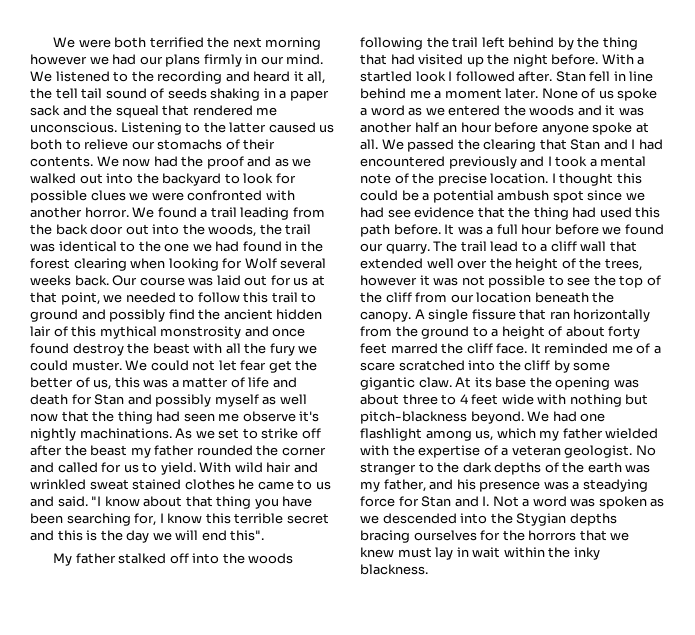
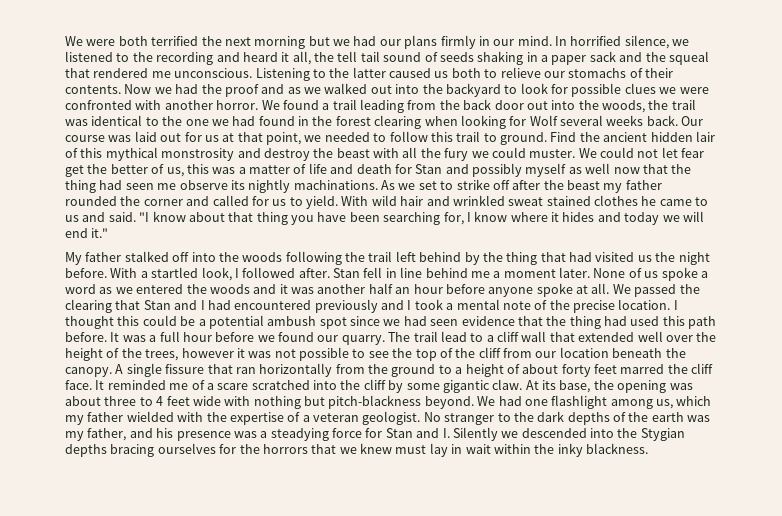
- We were both terrified the next morning however we had our plans firmly in our mind.
+ We were both terrified the next morning but we had our plans firmly in our mind.
- We listened to the recording and heard it all, the tell tail sound of seeds shaking in a paper sack and the squeal that rendered me unconscious.
+ In horrified silence, we listened to the recording and heard it all, the tell tail sound of seeds shaking in a paper sack and the squeal that rendered me unconscious.
- We now had the proof and as we walked out into the backyard to look for possible clues we were confronted with another horror.
+ Now we had the proof and as we walked out into the backyard to look for possible clues we were confronted with another horror.
- Our course was laid out for us at that point, we needed to follow this trail to ground and possibly find the ancient hidden lair of this mythical monstrosity and once found destroy the beast with all the fury we could muster.
+ Our course was laid out for us at that point, we needed to follow this trail to ground. Find the ancient hidden lair of this mythical monstrosity and destroy the beast with all the fury we could muster.
- We could not let fear get the better of us, this was a matter of life and death for Stan and possibly myself as well now that the thing had seen me observe it's nightly machinations.
+ We could not let fear get the better of us, this was a matter of life and death for Stan and possibly myself as well now that the thing had seen me observe its nightly machinations.
- "I know about that thing you have been searching for, I know this terrible secret and this is the day we will end this".
+ "I know about that thing you have been searching for, I know where it hides and today we will end it."
- My father stalked off into the woods following the trail left behind by the thing that had visited up the night before.
+ My father stalked off into the woods following the trail left behind by the thing that had visited us the night before.
- With a startled look I followed after.
+ With a startled look, I followed after.
- I thought this could be a potential ambush spot since we had see evidence that the thing had used this path before.
+ I thought this could be a potential ambush spot since we had seen evidence that the thing had used this path before.
- At its base the opening was about three to 4 feet wide with nothing but pitch-blackness beyond.
+ At its base, the opening was about three to 4 feet wide with nothing but pitch-blackness beyond.
- No stranger to the dark depths of the earth was my father, and his presence was a steadying force for Stan and I. Not a word was spoken as we descended into the Stygian depths bracing ourselves for the horrors that we knew must lay in wait within the inky blackness.
+ No stranger to the dark depths of the earth was my father, and his presence was a steadying force for Stan and I. Silently we descended into the Stygian depths bracing ourselves for the horrors that we knew must lay in wait within the inky blackness.

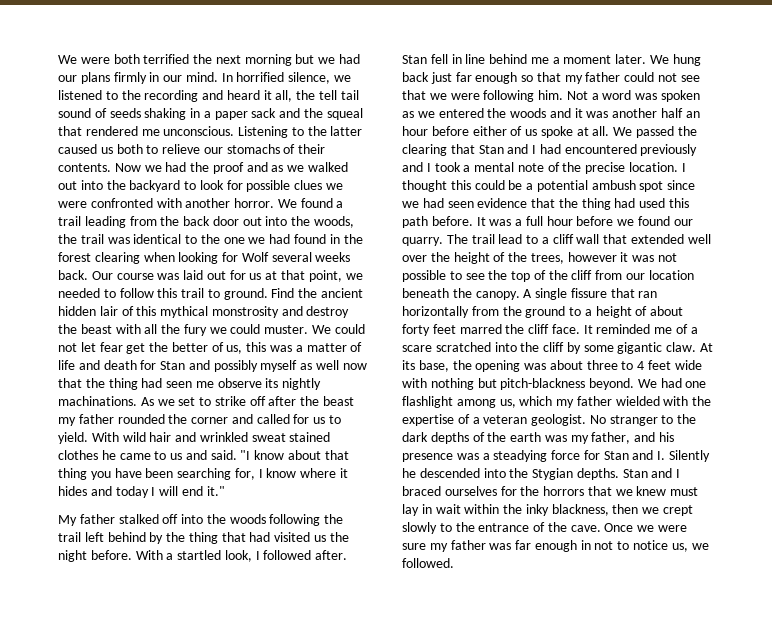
- "I know about that thing you have been searching for, I know where it hides and today we will end it."
+ "I know about that thing you have been searching for, I know where it hides and today I will end it."
- None of us spoke a word as we entered the woods and it was another half an hour before anyone spoke at all.
+ We hung back just far enough so that my father could not see that we were following him. Not a word was spoken as we entered the woods and it was another half an hour before either of us spoke at all.
- No stranger to the dark depths of the earth was my father, and his presence was a steadying force for Stan and I. Silently we descended into the Stygian depths bracing ourselves for the horrors that we knew must lay in wait within the inky blackness.
+ No stranger to the dark depths of the earth was my father, and his presence was a steadying force for Stan and I. Silently he descended into the Stygian depths. Stan and I braced ourselves for the horrors that we knew must lay in wait within the inky blackness, then we crept slowly to the entrance of the cave. Once we were sure my father was far enough in not to notice us, we followed.

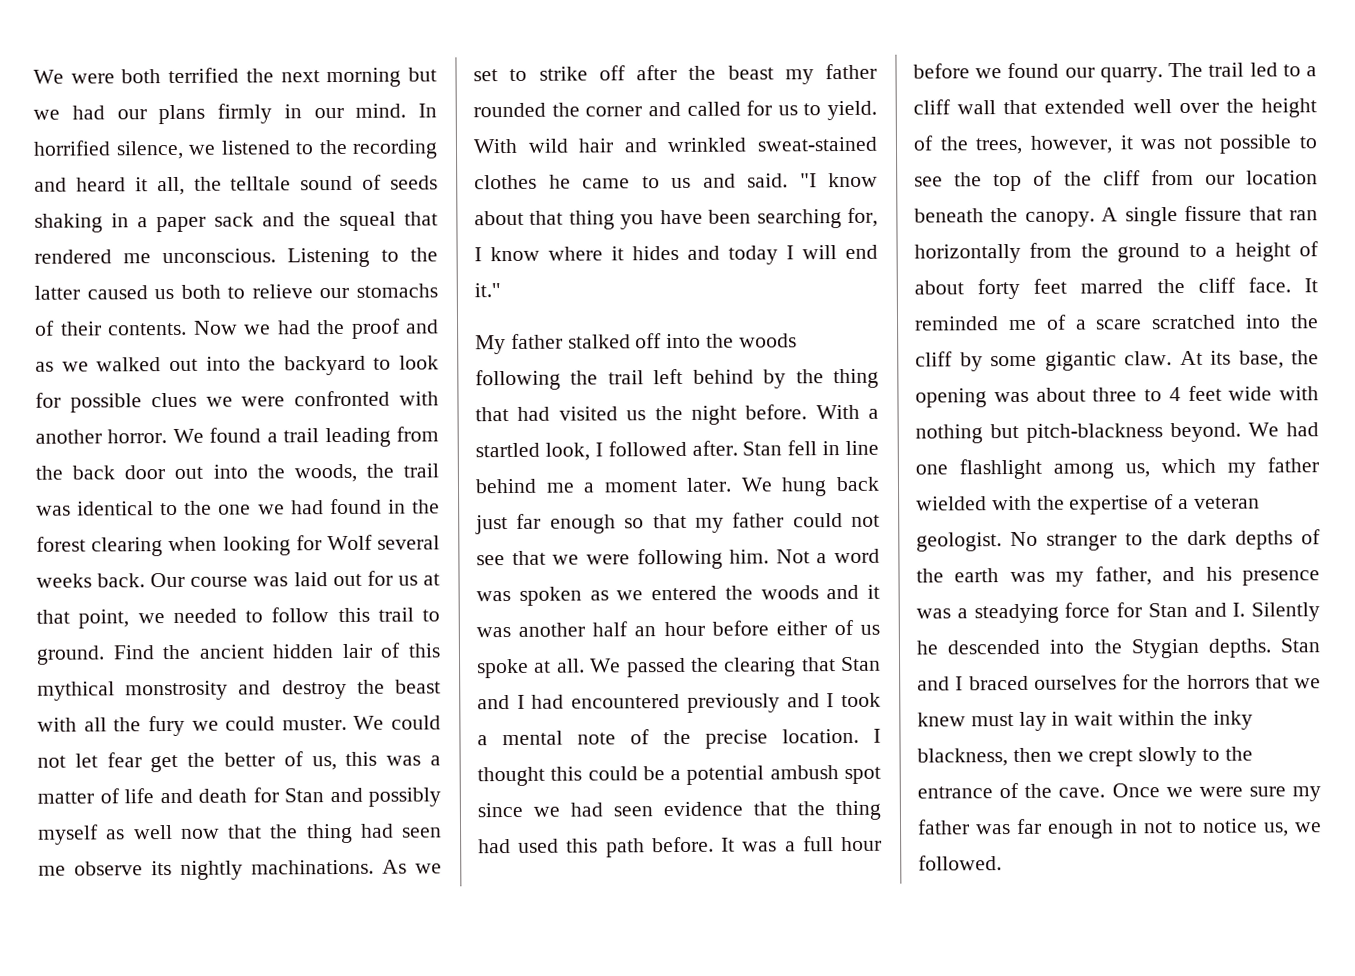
- In horrified silence, we listened to the recording and heard it all, the tell tail sound of seeds shaking in a paper sack and the squeal that rendered me unconscious.
+ In horrified silence, we listened to the recording and heard it all, the telltale sound of seeds shaking in a paper sack and the squeal that rendered me unconscious.
- With wild hair and wrinkled sweat stained clothes he came to us and said.
+ With wild hair and wrinkled sweat-stained clothes he came to us and said.
- The trail lead to a cliff wall that extended well over the height of the trees, however it was not possible to see the top of the cliff from our location beneath the canopy.
+ The trail led to a cliff wall that extended well over the height of the trees, however, it was not possible to see the top of the cliff from our location beneath the canopy.

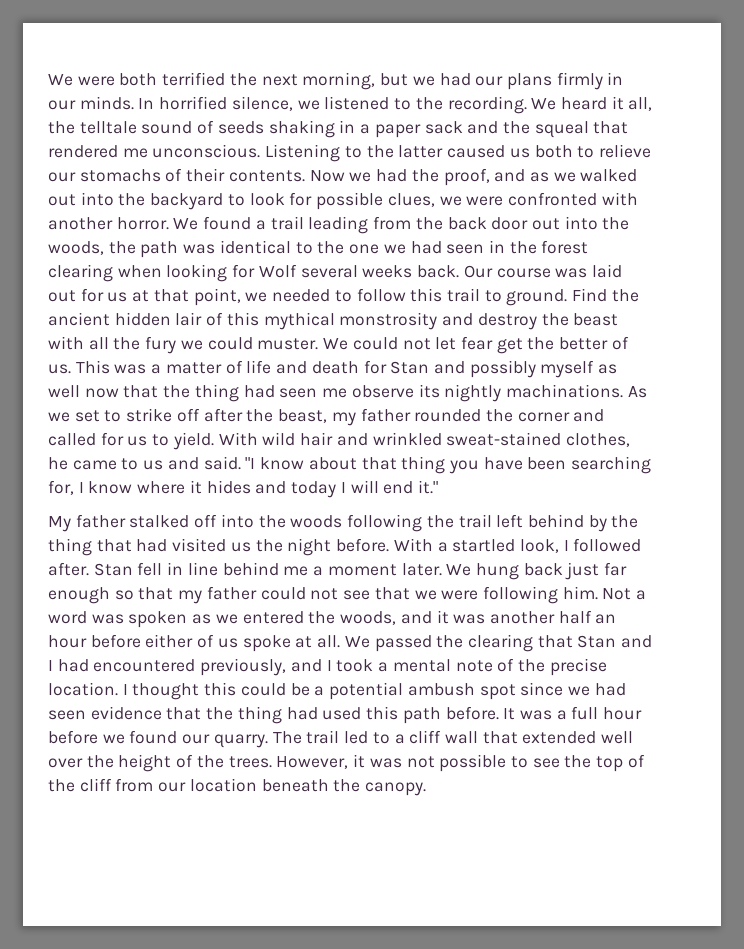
- We were both terrified the next morning but we had our plans firmly in our mind.
+ We were both terrified the next morning, but we had our plans firmly in our minds.
- In horrified silence, we listened to the recording and heard it all, the telltale sound of seeds shaking in a paper sack and the squeal that rendered me unconscious.
+ In horrified silence, we listened to the recording. We heard it all, the telltale sound of seeds shaking in a paper sack and the squeal that rendered me unconscious.
- Now we had the proof and as we walked out into the backyard to look for possible clues we were confronted with another horror.
+ Now we had the proof, and as we walked out into the backyard to look for possible clues, we were confronted with another horror.
- We found a trail leading from the back door out into the woods, the trail was identical to the one we had found in the forest clearing when looking for Wolf several weeks back.
+ We found a trail leading from the back door out into the woods, the path was identical to the one we had seen in the forest clearing when looking for Wolf several weeks back.
- We could not let fear get the better of us, this was a matter of life and death for Stan and possibly myself as well now that the thing had seen me observe its nightly machinations.
+ We could not let fear get the better of us. This was a matter of life and death for Stan and possibly myself as well now that the thing had seen me observe its nightly machinations.
- As we set to strike off after the beast my father rounded the corner and called for us to yield.
+ As we set to strike off after the beast, my father rounded the corner and called for us to yield.
- With wild hair and wrinkled sweat-stained clothes he came to us and said.
+ With wild hair and wrinkled sweat-stained clothes, he came to us and said.
- Not a word was spoken as we entered the woods and it was another half an hour before either of us spoke at all.
+ Not a word was spoken as we entered the woods, and it was another half an hour before either of us spoke at all.
- We passed the clearing that Stan and I had encountered previously and I took a mental note of the precise location.
+ We passed the clearing that Stan and I had encountered previously, and I took a mental note of the precise location.
- The trail led to a cliff wall that extended well over the height of the trees, however, it was not possible to see the top of the cliff from our location beneath the canopy. A single fissure that ran horizontally from the ground to a height of about forty feet marred the cliff face. It reminded me of a scare scratched into the cliff by some gigantic claw. At its base, the opening was about three to 4 feet wide with nothing but pitch-blackness beyond. We had one flashlight among us, which my father wielded with the expertise of a veteran geologist. No stranger to the dark depths of the earth was my father, and his presence was a steadying force for Stan and I. Silently he descended into the Stygian depths. Stan and I braced ourselves for the horrors that we knew must lay in wait within the inky blackness, then we crept slowly to the entrance of the cave. Once we were sure my father was far enough in not to notice us, we followed.
+ The trail led to a cliff wall that extended well over the height of the trees. However, it was not possible to see the top of the cliff from our location beneath the canopy.

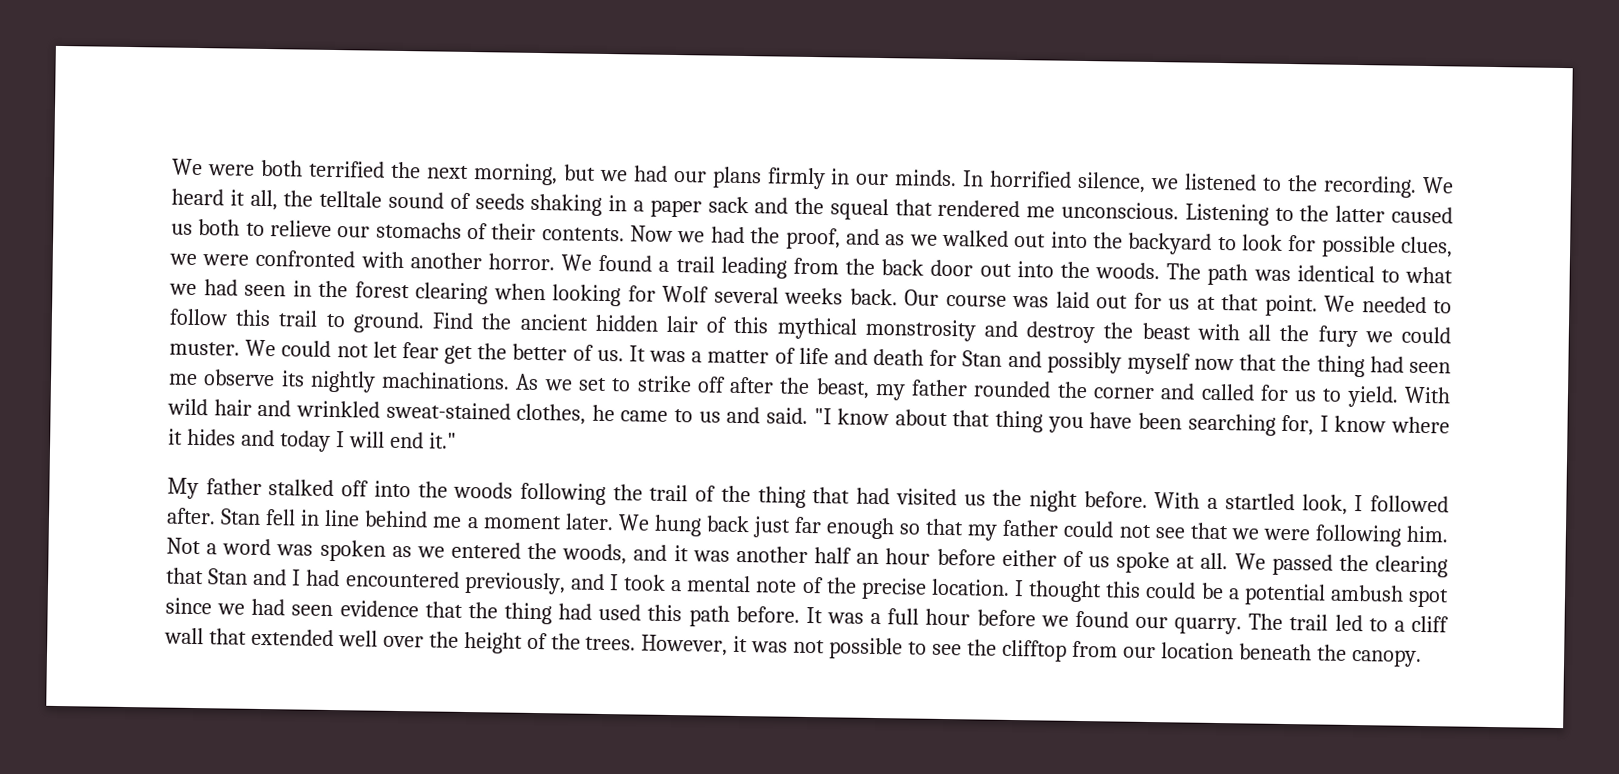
- We found a trail leading from the back door out into the woods, the path was identical to the one we had seen in the forest clearing when looking for Wolf several weeks back.
+ We found a trail leading from the back door out into the woods. The path was identical to what we had seen in the forest clearing when looking for Wolf several weeks back.
- Our course was laid out for us at that point, we needed to follow this trail to ground.
+ Our course was laid out for us at that point. We needed to follow this trail to ground.
- This was a matter of life and death for Stan and possibly myself as well now that the thing had seen me observe its nightly machinations.
+ It was a matter of life and death for Stan and possibly myself now that the thing had seen me observe its nightly machinations.
- My father stalked off into the woods following the trail left behind by the thing that had visited us the night before.
+ My father stalked off into the woods following the trail of the thing that had visited us the night before.
- However, it was not possible to see the top of the cliff from our location beneath the canopy.
+ However, it was not possible to see the clifftop from our location beneath the canopy.

